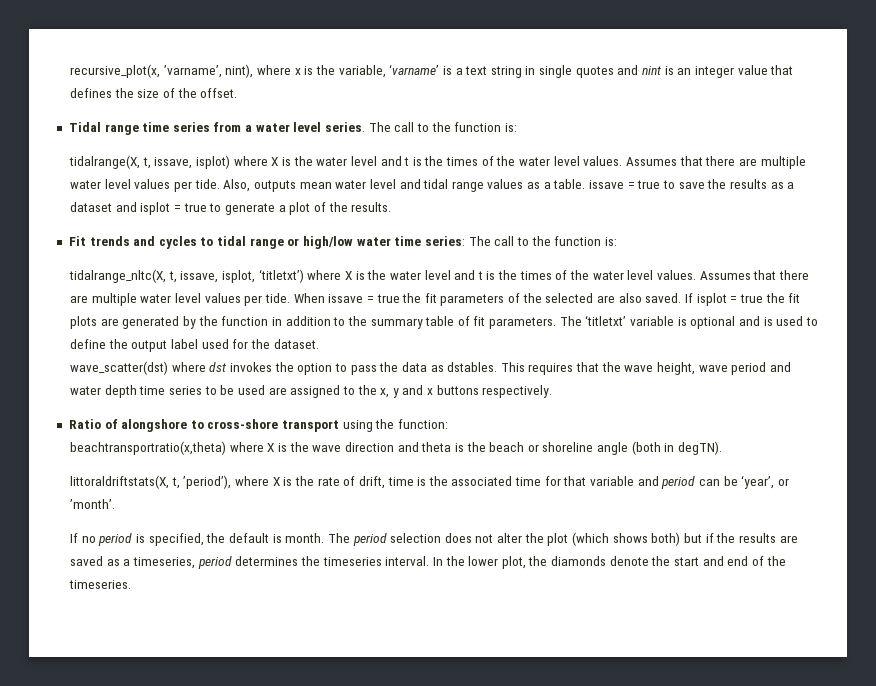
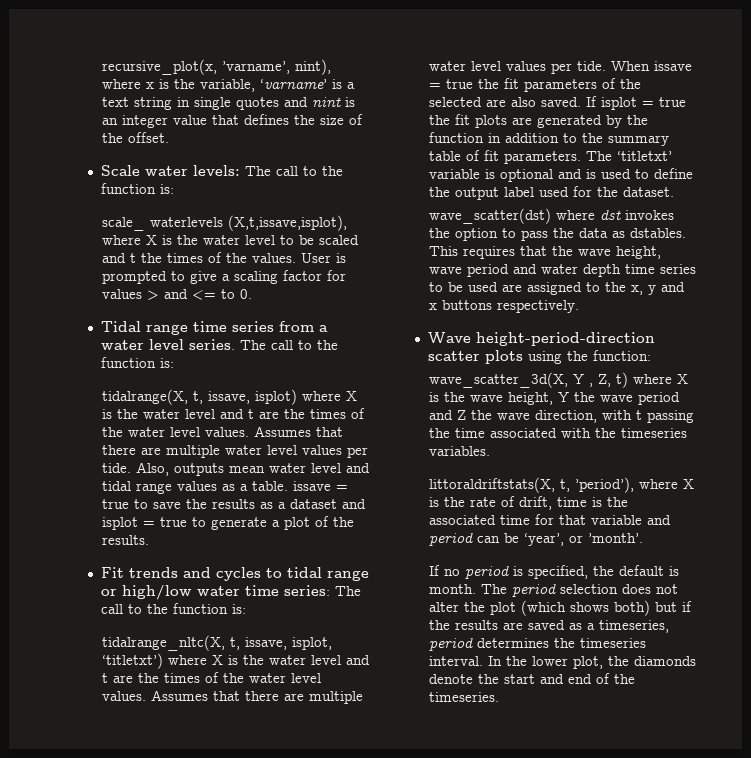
+ Scale water levels: The call to the function is:
+ scale_ waterlevels (X,t,issave,isplot), where X is the water level to be scaled and t the times of the values. User is prompted to give a scaling factor for values > and <= to 0.
- tidalrange(X, t, issave, isplot) where X is the water level and t is the times of the water level values.
+ tidalrange(X, t, issave, isplot) where X is the water level and t are the times of the water level values.
- tidalrange_nltc(X, t, issave, isplot, ‘titletxt’) where X is the water level and t is the times of the water level values.
+ tidalrange_nltc(X, t, issave, isplot, ‘titletxt’) where X is the water level and t are the times of the water level values.
- Ratio of alongshore to cross-shore transport using the function:
- beachtransportratio(x,theta) where X is the wave direction and theta is the beach or shoreline angle (both in degTN).
+ Wave height-period-direction scatter plots using the function:
+ wave_scatter_3d(X, Y , Z, t) where X is the wave height, Y the wave period and Z the wave direction, with t passing the time associated with the timeseries variables.

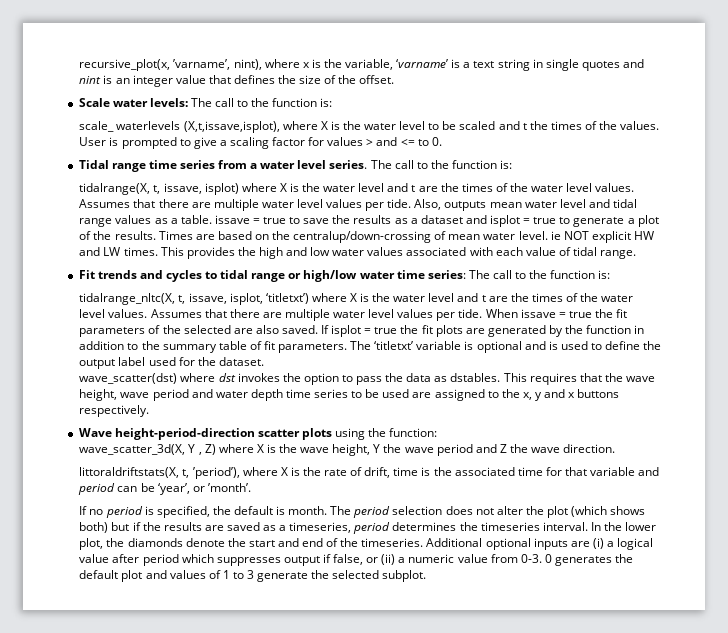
+ Times are based on the centralup/down-crossing of mean water level. ie NOT explicit HW and LW times. This provides the high and low water values associated with each value of tidal range.
- wave_scatter_3d(X, Y , Z, t) where X is the wave height, Y the wave period and Z the wave direction, with t passing the time associated with the timeseries variables.
+ wave_scatter_3d(X, Y , Z) where X is the wave height, Y the wave period and Z the wave direction.
+ Additional optional inputs are (i) a logical value after period which suppresses output if false, or (ii) a numeric value from 0-3. 0 generates the default plot and values of 1 to 3 generate the selected subplot.

